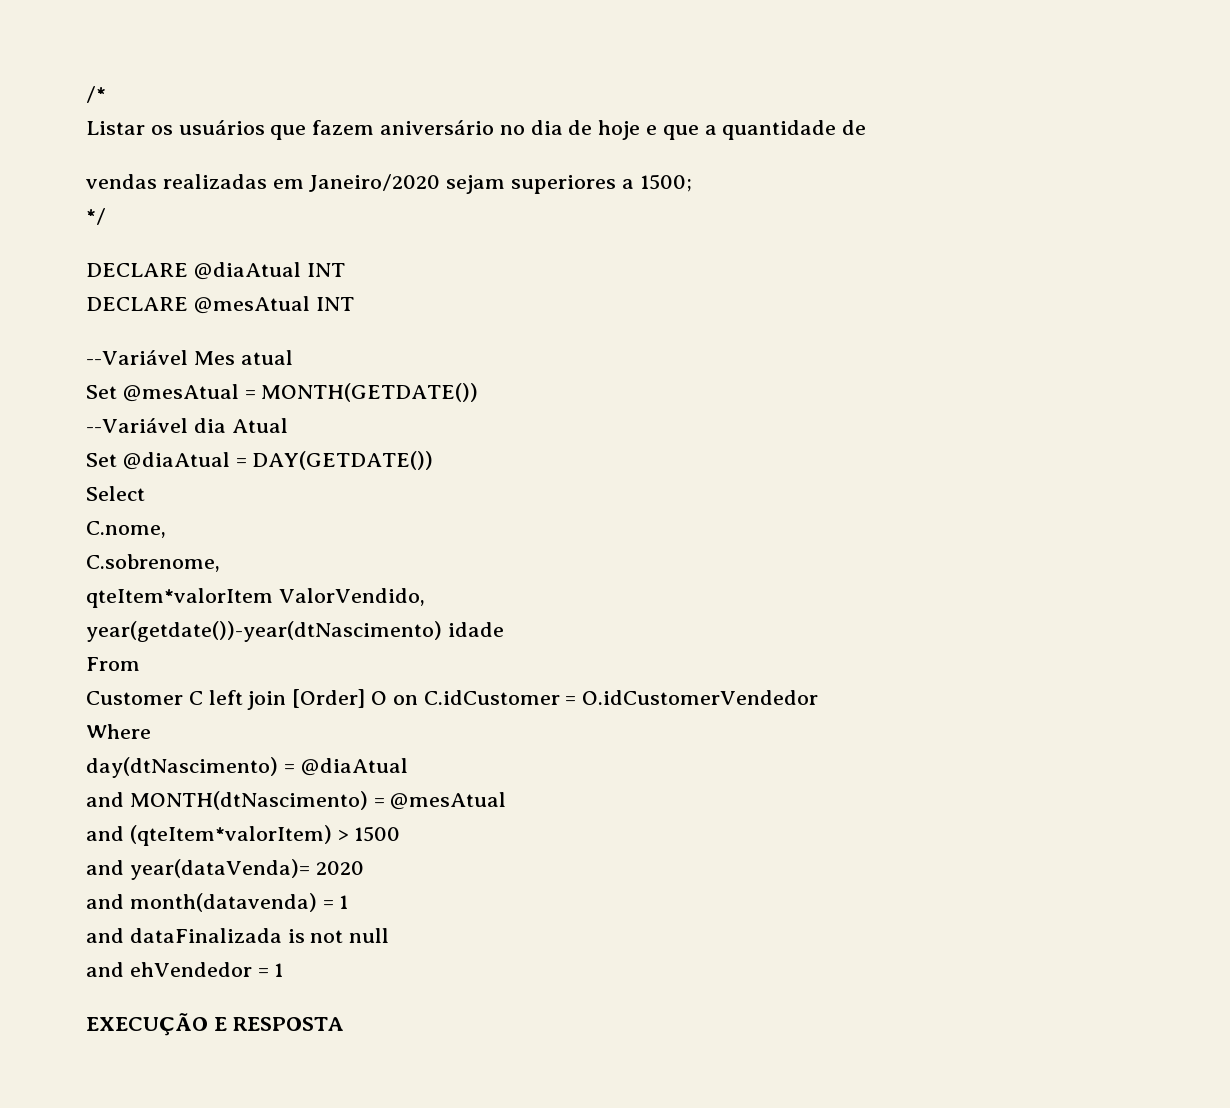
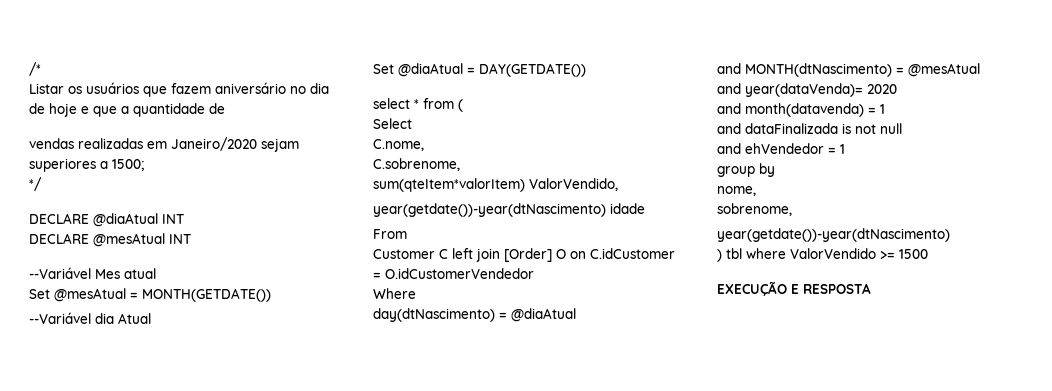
+ select * from (
- qteItem*valorItem ValorVendido,
+ sum(qteItem*valorItem) ValorVendido,
- and (qteItem*valorItem) > 1500
+ group by
+ nome,
+ sobrenome,
+ year(getdate())-year(dtNascimento)
+ ) tbl where ValorVendido >= 1500

